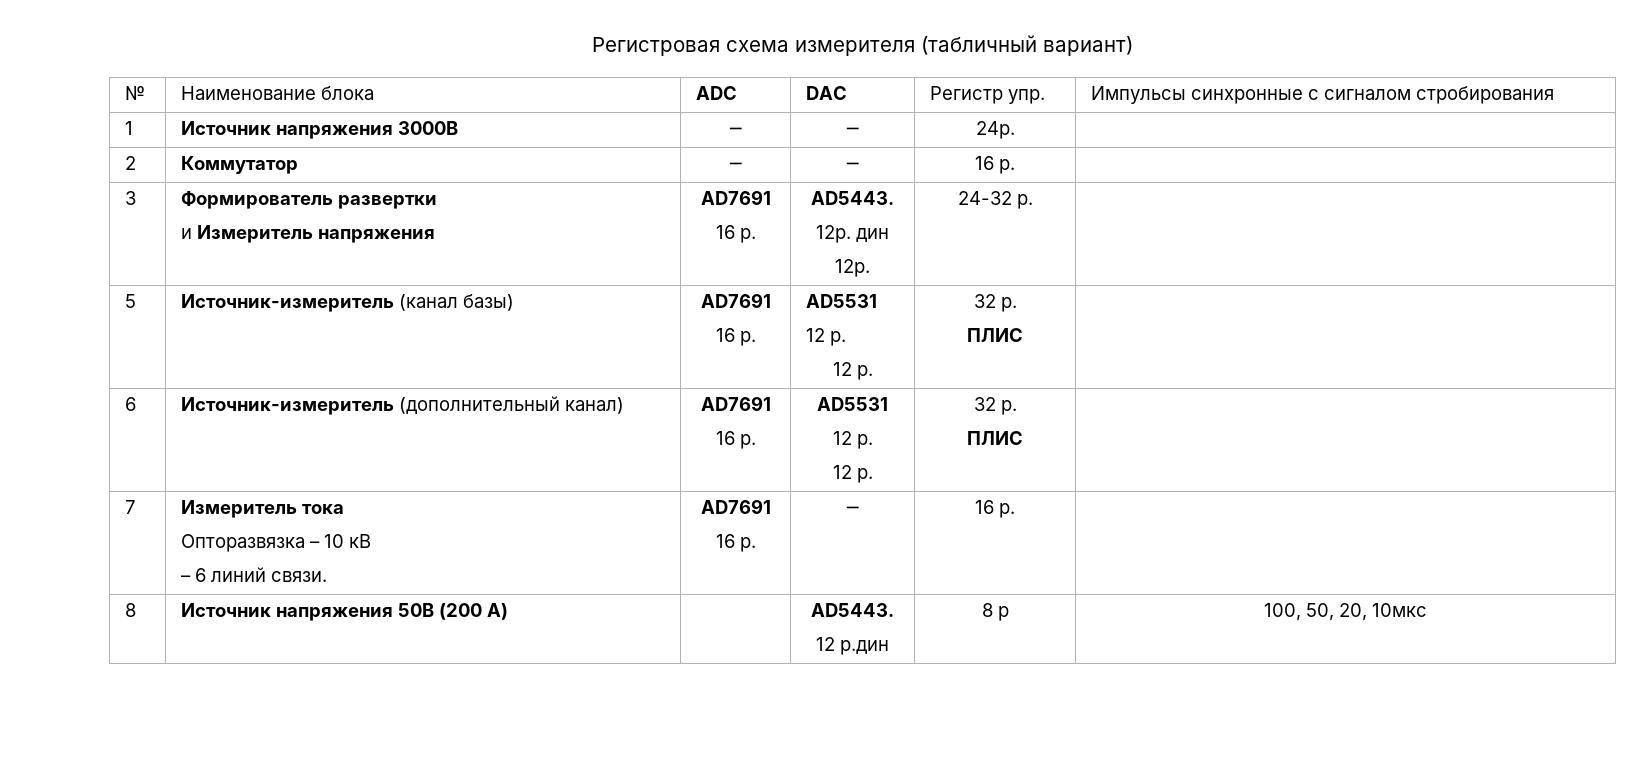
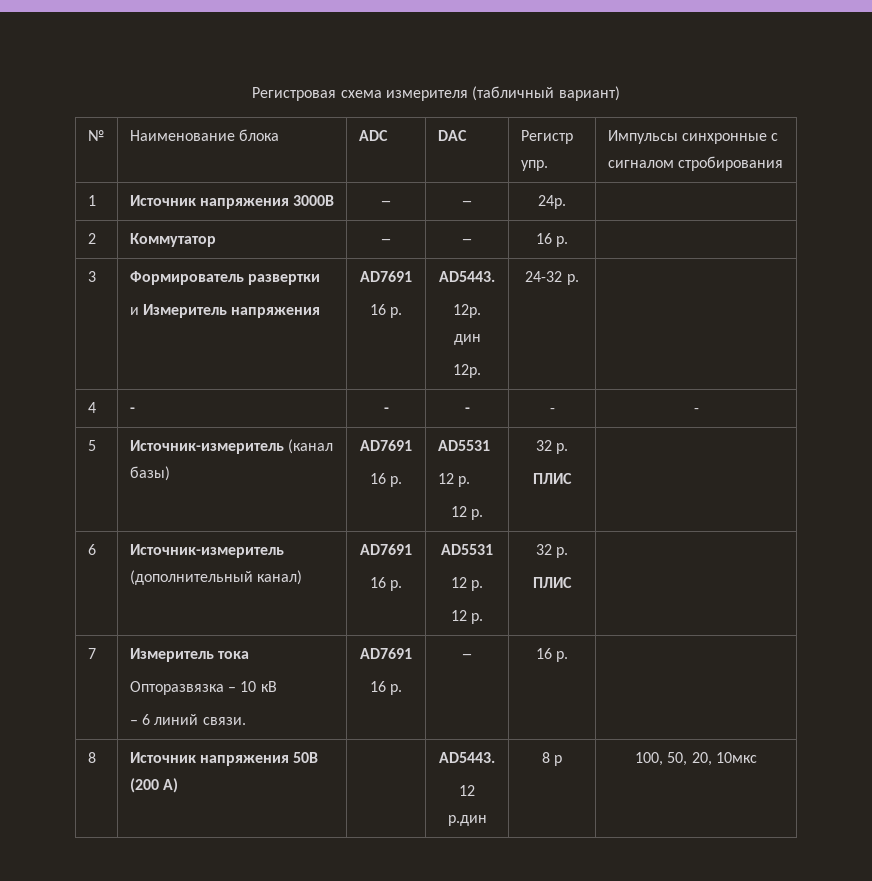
+ 4 | - | - | - | - | -

